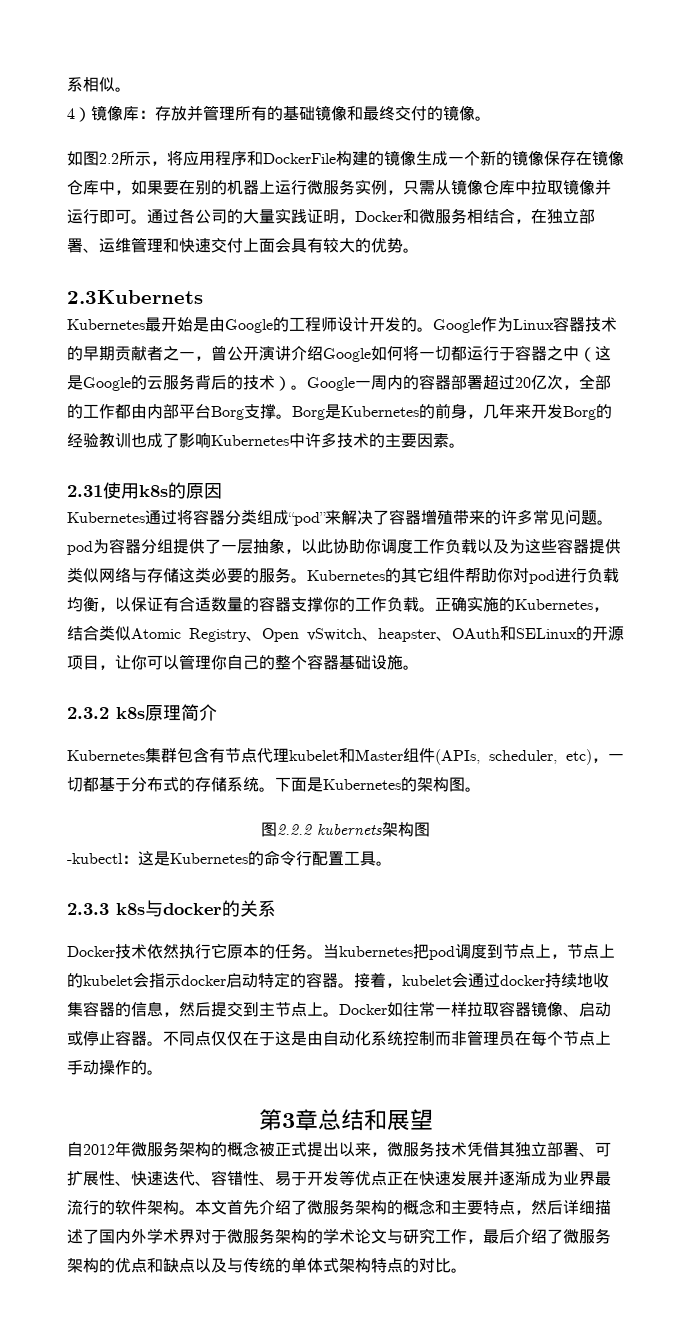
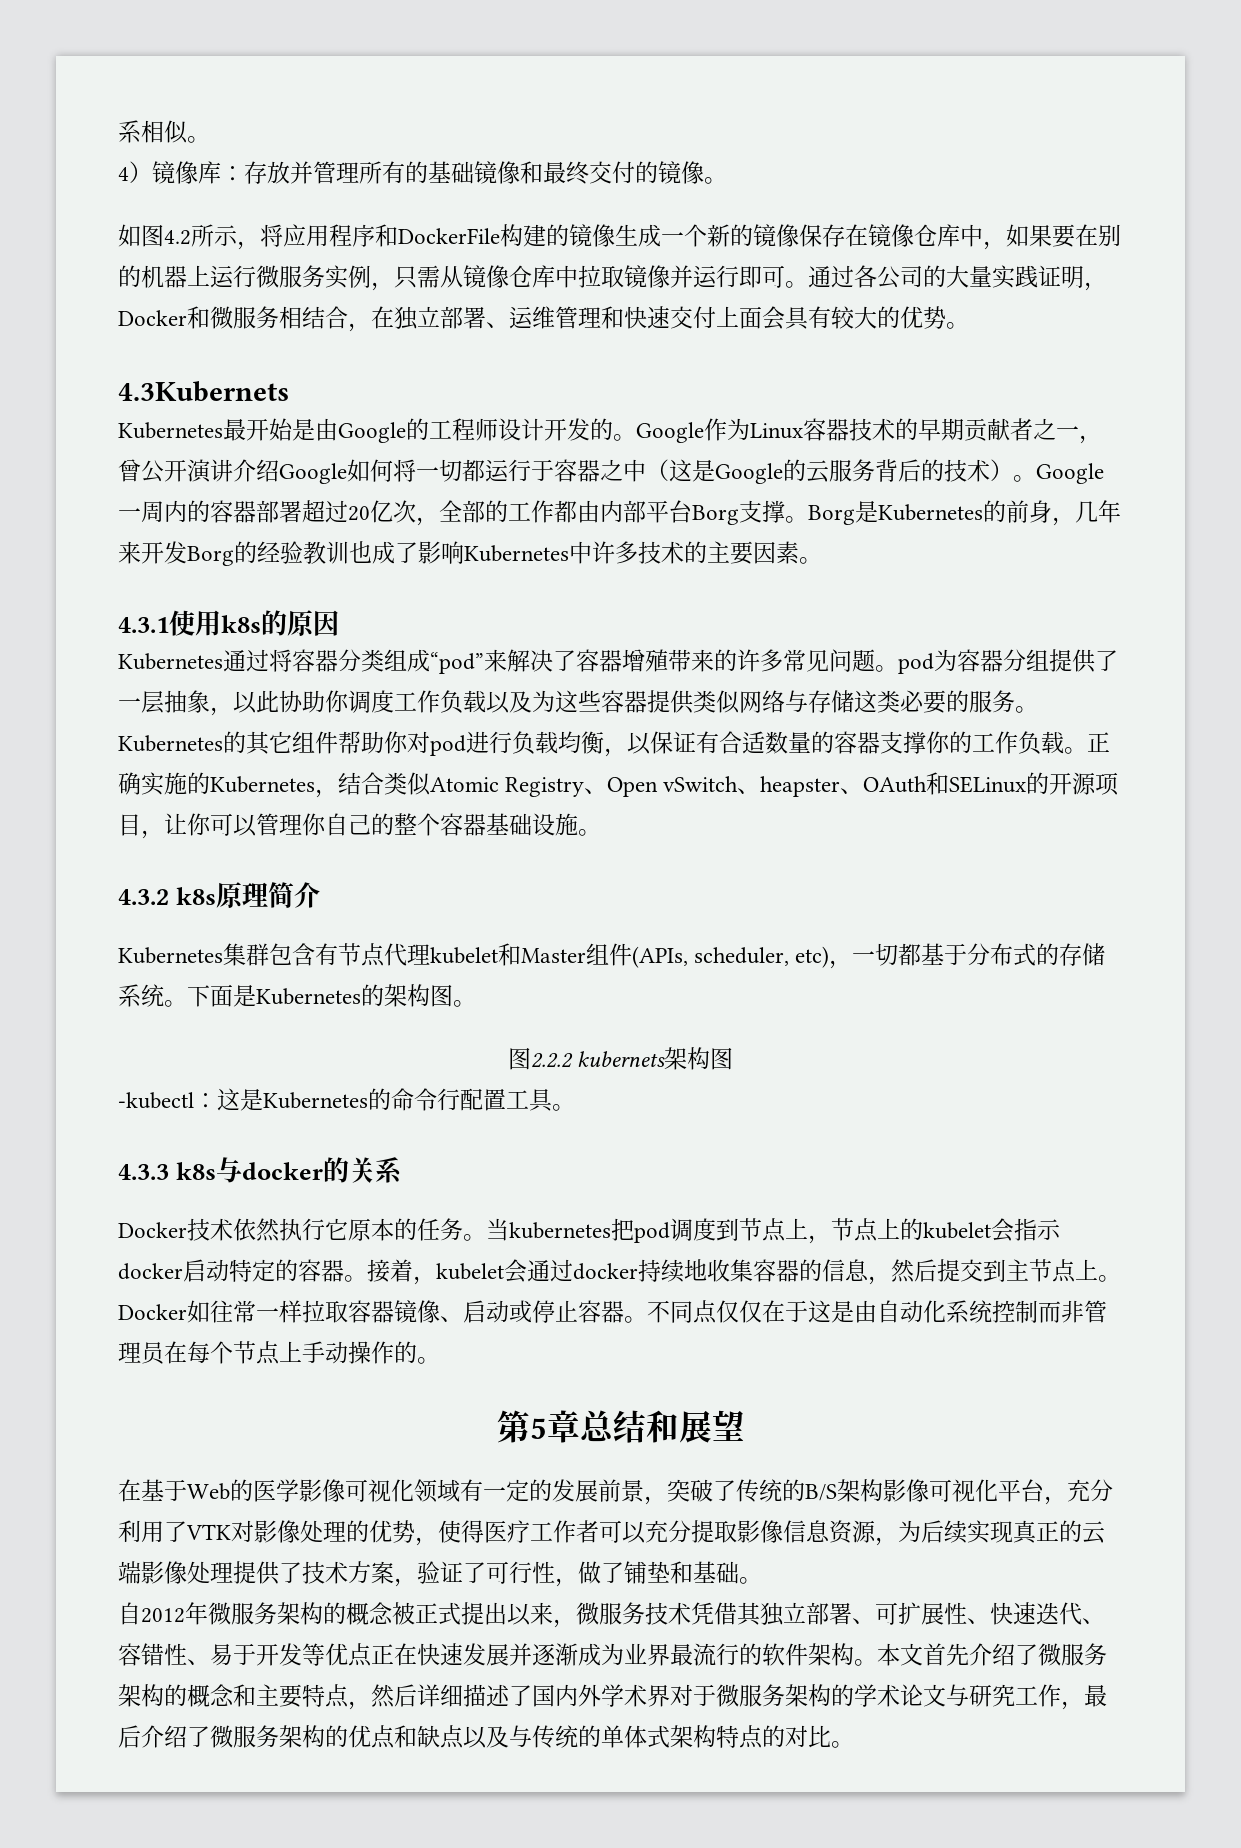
- 如图2.2所示，将应用程序和DockerFile构建的镜像生成一个新的镜像保存在镜像仓库中，如果要在别的机器上运行微服务实例，只需从镜像仓库中拉取镜像并运行即可。
+ 如图4.2所示，将应用程序和DockerFile构建的镜像生成一个新的镜像保存在镜像仓库中，如果要在别的机器上运行微服务实例，只需从镜像仓库中拉取镜像并运行即可。
- 2.3Kubernets
+ 4.3Kubernets
- 2.31使用k8s的原因
+ 4.3.1使用k8s的原因
- 2.3.2 k8s原理简介
+ 4.3.2 k8s原理简介
- 2.3.3 k8s与docker的关系
+ 4.3.3 k8s与docker的关系
- 第3章总结和展望
+ 第5章总结和展望
+ 在基于Web的医学影像可视化领域有一定的发展前景，突破了传统的B/S架构影像可视化平台，充分利用了VTK对影像处理的优势，使得医疗工作者可以充分提取影像信息资源，为后续实现真正的云端影像处理提供了技术方案，验证了可行性，做了铺垫和基础。

